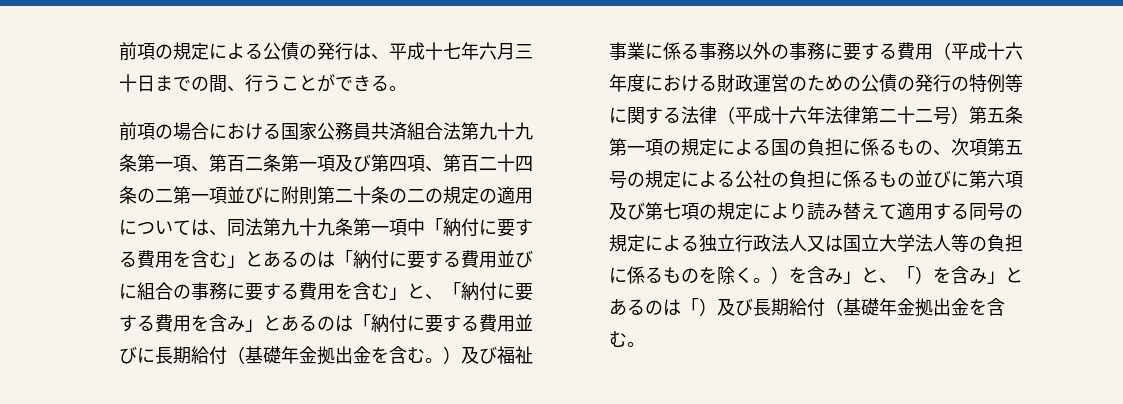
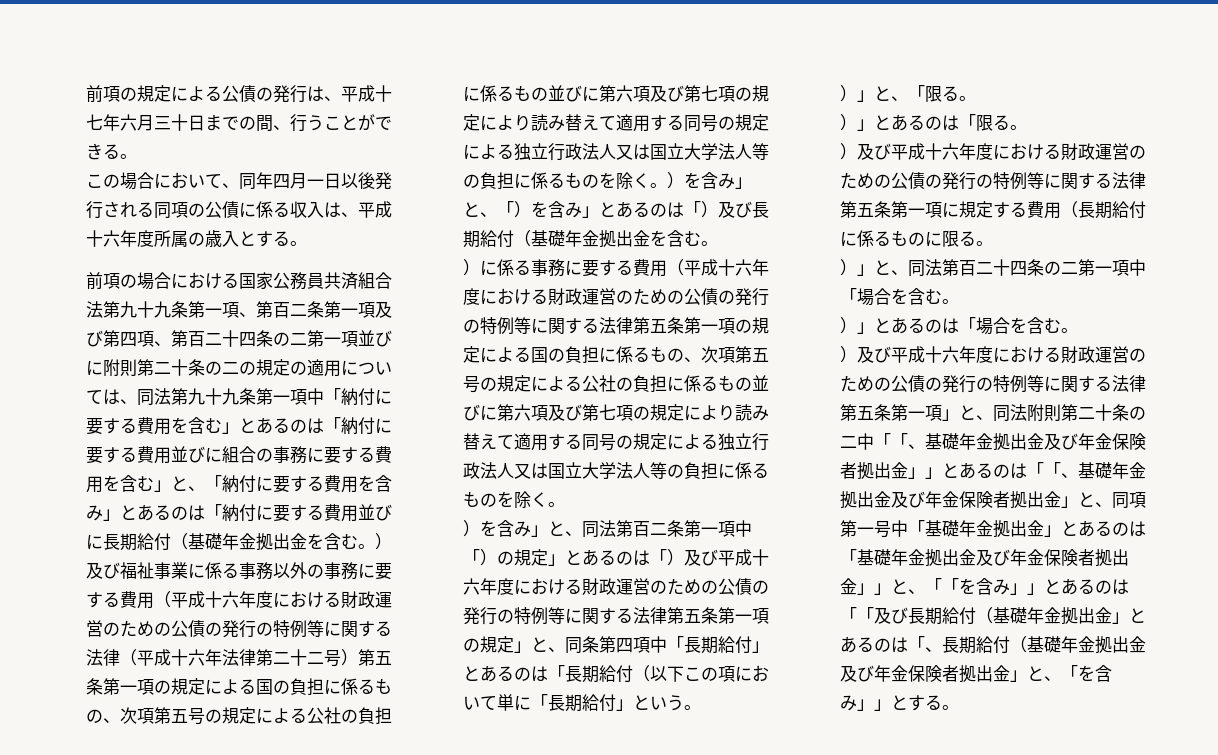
+ この場合において、同年四月一日以後発行される同項の公債に係る収入は、平成十六年度所属の歳入とする。
+ ）に係る事務に要する費用（平成十六年度における財政運営のための公債の発行の特例等に関する法律第五条第一項の規定による国の負担に係るもの、次項第五号の規定による公社の負担に係るもの並びに第六項及び第七項の規定により読み替えて適用する同号の規定による独立行政法人又は国立大学法人等の負担に係るものを除く。
+ ）を含み」と、同法第百二条第一項中「）の規定」とあるのは「）及び平成十六年度における財政運営のための公債の発行の特例等に関する法律第五条第一項の規定」と、同条第四項中「長期給付」とあるのは「長期給付（以下この項において単に「長期給付」という。
+ ）」と、「限る。
+ ）」とあるのは「限る。
+ ）及び平成十六年度における財政運営のための公債の発行の特例等に関する法律第五条第一項に規定する費用（長期給付に係るものに限る。
+ ）」と、同法第百二十四条の二第一項中「場合を含む。
+ ）」とあるのは「場合を含む。
+ ）及び平成十六年度における財政運営のための公債の発行の特例等に関する法律第五条第一項」と、同法附則第二十条の二中「「、基礎年金拠出金及び年金保険者拠出金」」とあるのは「「、基礎年金拠出金及び年金保険者拠出金」と、同項第一号中「基礎年金拠出金」とあるのは「基礎年金拠出金及び年金保険者拠出金」」と、「「を含み」」とあるのは「「及び長期給付（基礎年金拠出金」とあるのは「、長期給付（基礎年金拠出金及び年金保険者拠出金」と、「を含み」」とする。

